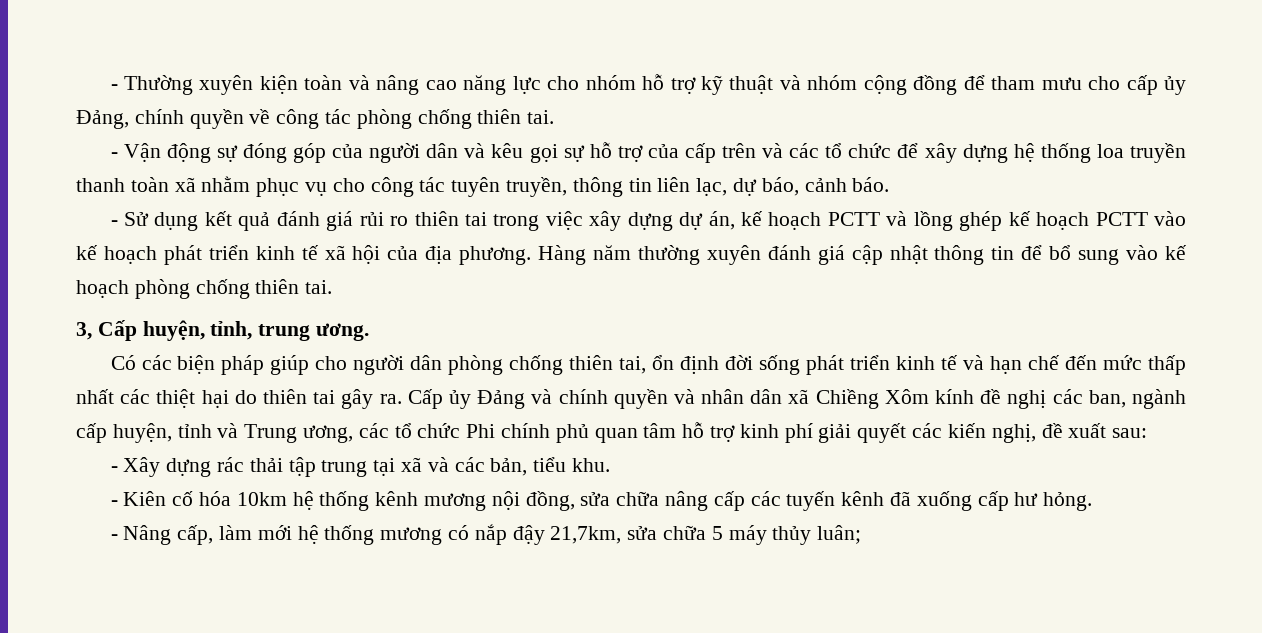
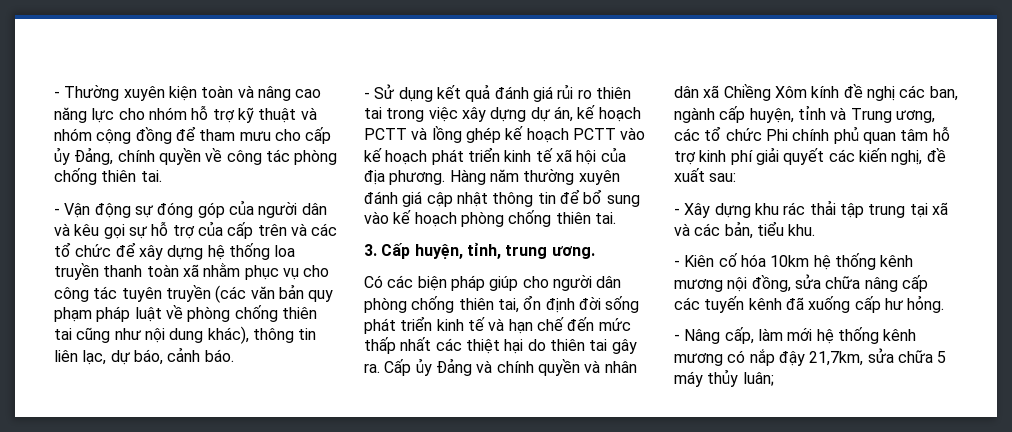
- - Vận động sự đóng góp của người dân và kêu gọi sự hỗ trợ của cấp trên và các tổ chức để xây dựng hệ thống loa truyền thanh toàn xã nhằm phục vụ cho công tác tuyên truyền, thông tin liên lạc, dự báo, cảnh báo.
+ - Vận động sự đóng góp của người dân và kêu gọi sự hỗ trợ của cấp trên và các tổ chức để xây dựng hệ thống loa truyền thanh toàn xã nhằm phục vụ cho công tác tuyên truyền (các văn bản quy phạm pháp luật về phòng chống thiên tai cũng như nội dung khác), thông tin liên lạc, dự báo, cảnh báo.
- 3, Cấp huyện, tỉnh, trung ương.
+ 3. Cấp huyện, tỉnh, trung ương.
- - Xây dựng rác thải tập trung tại xã và các bản, tiểu khu.
+ - Xây dựng khu rác thải tập trung tại xã và các bản, tiểu khu.
- - Nâng cấp, làm mới hệ thống mương có nắp đậy 21,7km, sửa chữa 5 máy thủy luân;
+ - Nâng cấp, làm mới hệ thống kênh mương có nắp đậy 21,7km, sửa chữa 5 máy thủy luân;

